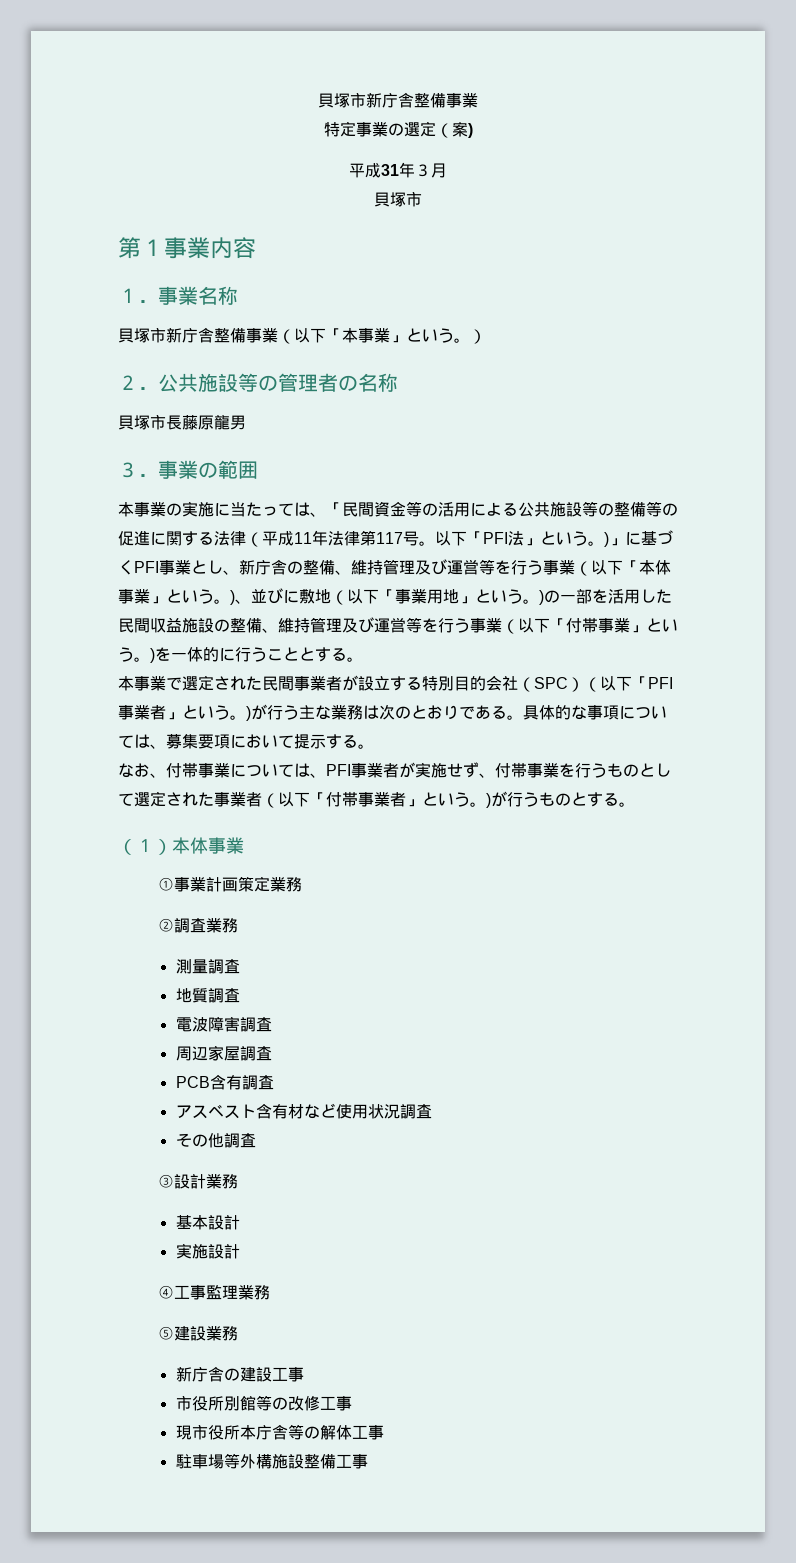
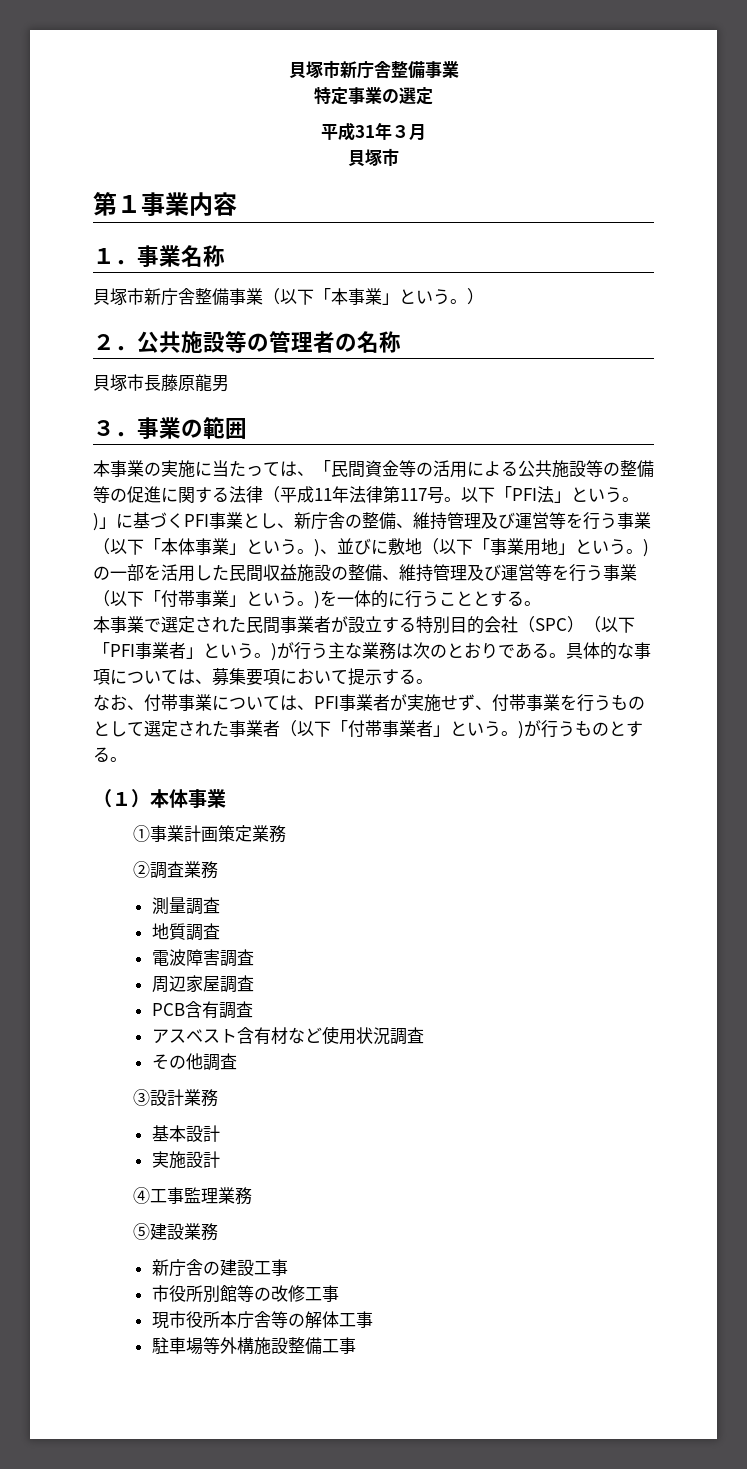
- 特定事業の選定（案)
+ 特定事業の選定

